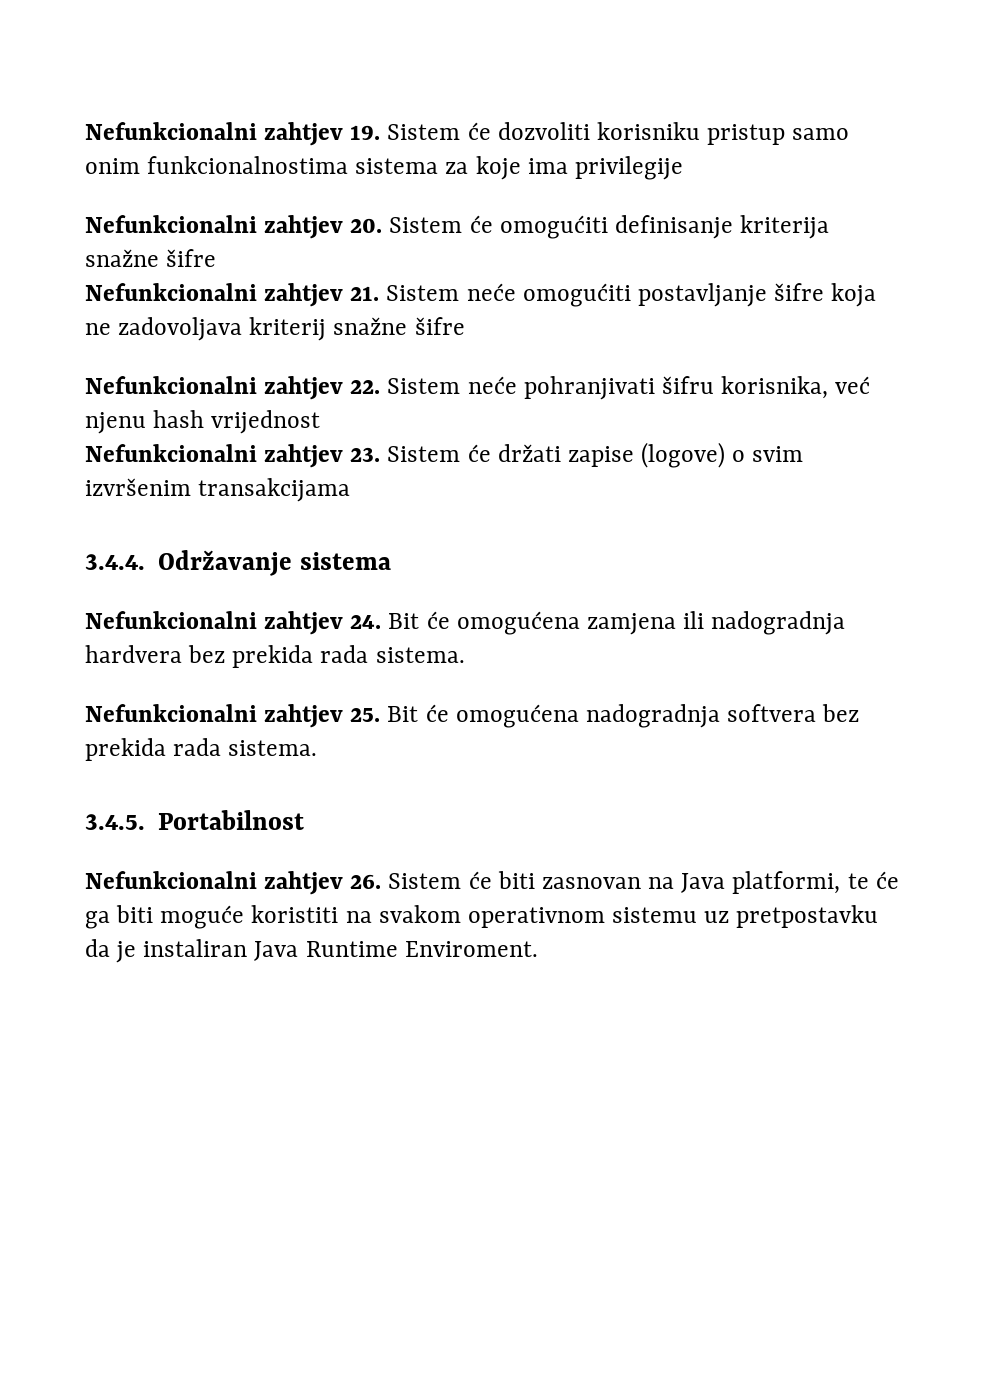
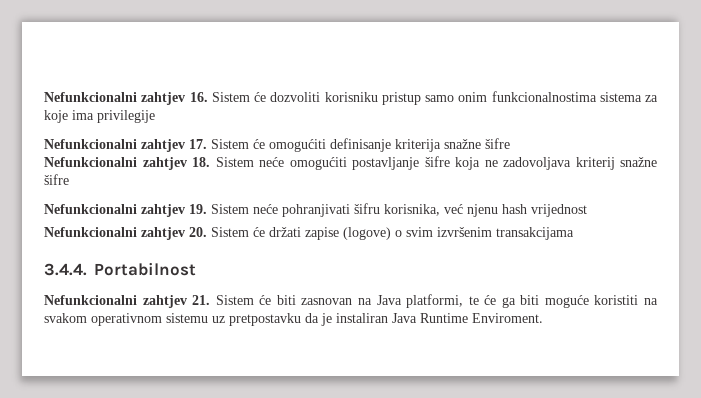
- Nefunkcionalni zahtjev 19. Sistem će dozvoliti korisniku pristup samo onim funkcionalnostima sistema za koje ima privilegije
+ Nefunkcionalni zahtjev 16. Sistem će dozvoliti korisniku pristup samo onim funkcionalnostima sistema za koje ima privilegije
- Nefunkcionalni zahtjev 20. Sistem će omogućiti definisanje kriterija snažne šifre
+ Nefunkcionalni zahtjev 17. Sistem će omogućiti definisanje kriterija snažne šifre
- Nefunkcionalni zahtjev 21. Sistem neće omogućiti postavljanje šifre koja ne zadovoljava kriterij snažne šifre
+ Nefunkcionalni zahtjev 18. Sistem neće omogućiti postavljanje šifre koja ne zadovoljava kriterij snažne šifre
- Nefunkcionalni zahtjev 22. Sistem neće pohranjivati šifru korisnika, već njenu hash vrijednost
+ Nefunkcionalni zahtjev 19. Sistem neće pohranjivati šifru korisnika, već njenu hash vrijednost
- Nefunkcionalni zahtjev 23. Sistem će držati zapise (logove) o svim izvršenim transakcijama
+ Nefunkcionalni zahtjev 20. Sistem će držati zapise (logove) o svim izvršenim transakcijama
- 3.4.4. Održavanje sistema
- Nefunkcionalni zahtjev 24. Bit će omogućena zamjena ili nadogradnja hardvera bez prekida rada sistema.
- Nefunkcionalni zahtjev 25. Bit će omogućena nadogradnja softvera bez prekida rada sistema.
- 3.4.5. Portabilnost
+ 3.4.4. Portabilnost
- Nefunkcionalni zahtjev 26. Sistem će biti zasnovan na Java platformi, te će ga biti moguće koristiti na svakom operativnom sistemu uz pretpostavku da je instaliran Java Runtime Enviroment.
+ Nefunkcionalni zahtjev 21. Sistem će biti zasnovan na Java platformi, te će ga biti moguće koristiti na svakom operativnom sistemu uz pretpostavku da je instaliran Java Runtime Enviroment.

